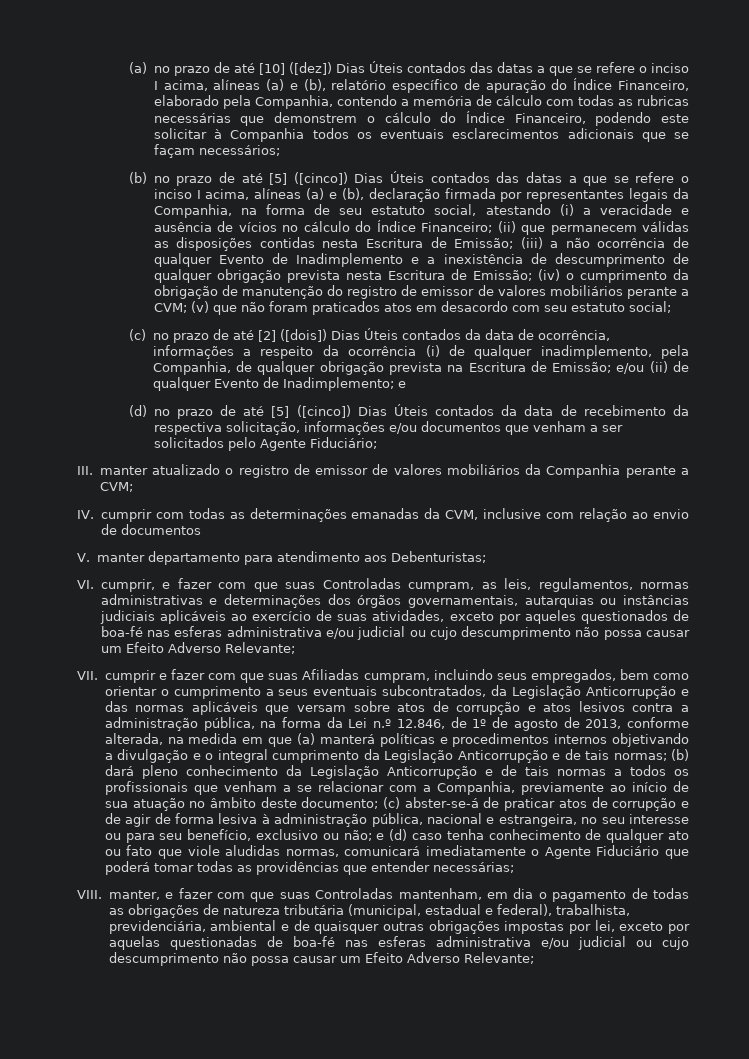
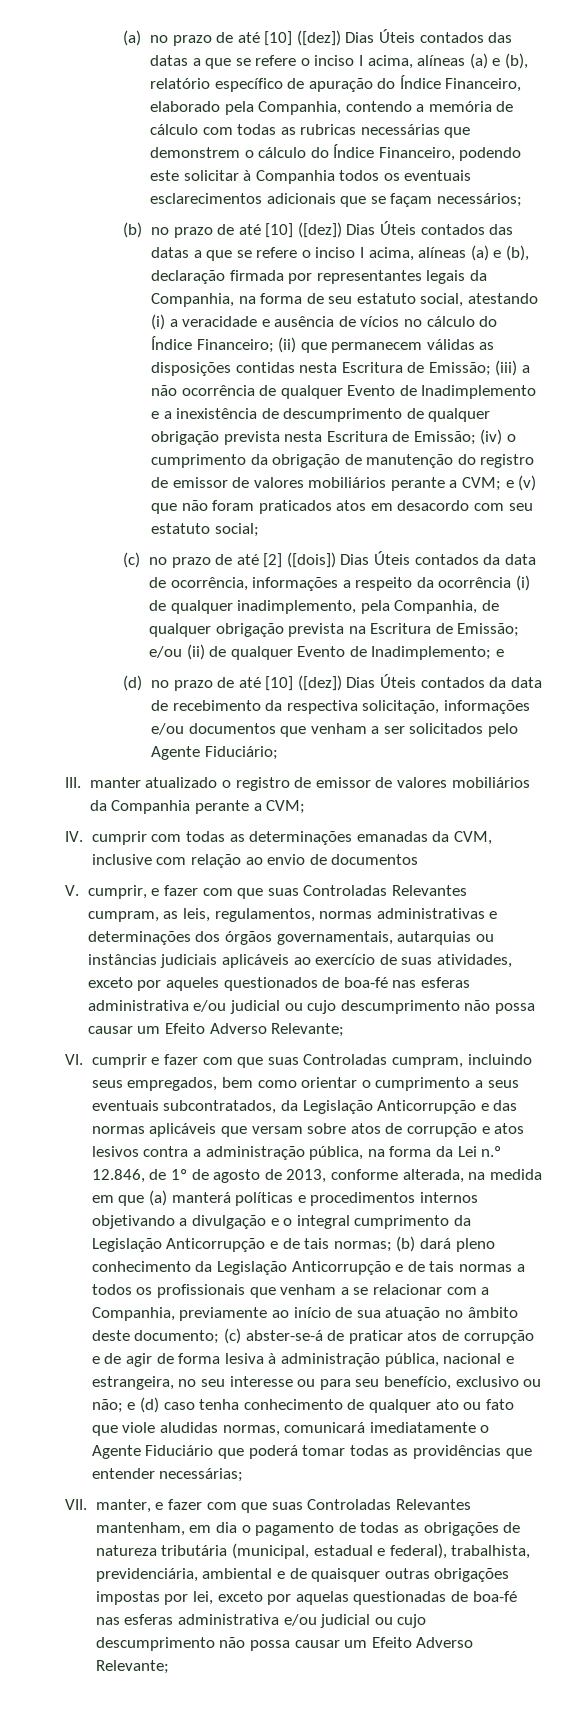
- (b) no prazo de até [5] ([cinco]) Dias Úteis contados das datas a que se refere o inciso I acima, alíneas (a) e (b), declaração firmada por representantes legais da Companhia, na forma de seu estatuto social, atestando (i) a veracidade e ausência de vícios no cálculo do Índice Financeiro;
+ (b) no prazo de até [10] ([dez]) Dias Úteis contados das datas a que se refere o inciso I acima, alíneas (a) e (b), declaração firmada por representantes legais da Companhia, na forma de seu estatuto social, atestando (i) a veracidade e ausência de vícios no cálculo do Índice Financeiro;
- (v) que não foram praticados atos em desacordo com seu estatuto social;
+ e (v) que não foram praticados atos em desacordo com seu estatuto social;
- (d) no prazo de até [5] ([cinco]) Dias Úteis contados da data de recebimento da respectiva solicitação, informações e/ou documentos que venham a ser solicitados pelo Agente Fiduciário;
+ (d) no prazo de até [10] ([dez]) Dias Úteis contados da data de recebimento da respectiva solicitação, informações e/ou documentos que venham a ser solicitados pelo Agente Fiduciário;
- V. manter departamento para atendimento aos Debenturistas;
- VI. cumprir, e fazer com que suas Controladas cumpram, as leis, regulamentos, normas administrativas e determinações dos órgãos governamentais, autarquias ou instâncias judiciais aplicáveis ao exercício de suas atividades, exceto por aqueles questionados de boa-fé nas esferas administrativa e/ou judicial ou cujo descumprimento não possa causar um Efeito Adverso Relevante;
+ V. cumprir, e fazer com que suas Controladas Relevantes cumpram, as leis, regulamentos, normas administrativas e determinações dos órgãos governamentais, autarquias ou instâncias judiciais aplicáveis ao exercício de suas atividades, exceto por aqueles questionados de boa-fé nas esferas administrativa e/ou judicial ou cujo descumprimento não possa causar um Efeito Adverso Relevante;
- VII. cumprir e fazer com que suas Afiliadas cumpram, incluindo seus empregados, bem como orientar o cumprimento a seus eventuais subcontratados, da Legislação Anticorrupção e das normas aplicáveis que versam sobre atos de corrupção e atos lesivos contra a administração pública, na forma da Lei n.º 12.846, de 1º de agosto de 2013, conforme alterada, na medida em que (a) manterá políticas e procedimentos internos objetivando a divulgação e o integral cumprimento da Legislação Anticorrupção e de tais normas;
+ VI. cumprir e fazer com que suas Controladas cumpram, incluindo seus empregados, bem como orientar o cumprimento a seus eventuais subcontratados, da Legislação Anticorrupção e das normas aplicáveis que versam sobre atos de corrupção e atos lesivos contra a administração pública, na forma da Lei n.º 12.846, de 1º de agosto de 2013, conforme alterada, na medida em que (a) manterá políticas e procedimentos internos objetivando a divulgação e o integral cumprimento da Legislação Anticorrupção e de tais normas;
- VIII. manter, e fazer com que suas Controladas mantenham, em dia o pagamento de todas as obrigações de natureza tributária (municipal, estadual e federal), trabalhista, previdenciária, ambiental e de quaisquer outras obrigações impostas por lei, exceto por aquelas questionadas de boa-fé nas esferas administrativa e/ou judicial ou cujo descumprimento não possa causar um Efeito Adverso Relevante;
+ VII. manter, e fazer com que suas Controladas Relevantes mantenham, em dia o pagamento de todas as obrigações de natureza tributária (municipal, estadual e federal), trabalhista, previdenciária, ambiental e de quaisquer outras obrigações impostas por lei, exceto por aquelas questionadas de boa-fé nas esferas administrativa e/ou judicial ou cujo descumprimento não possa causar um Efeito Adverso Relevante;

